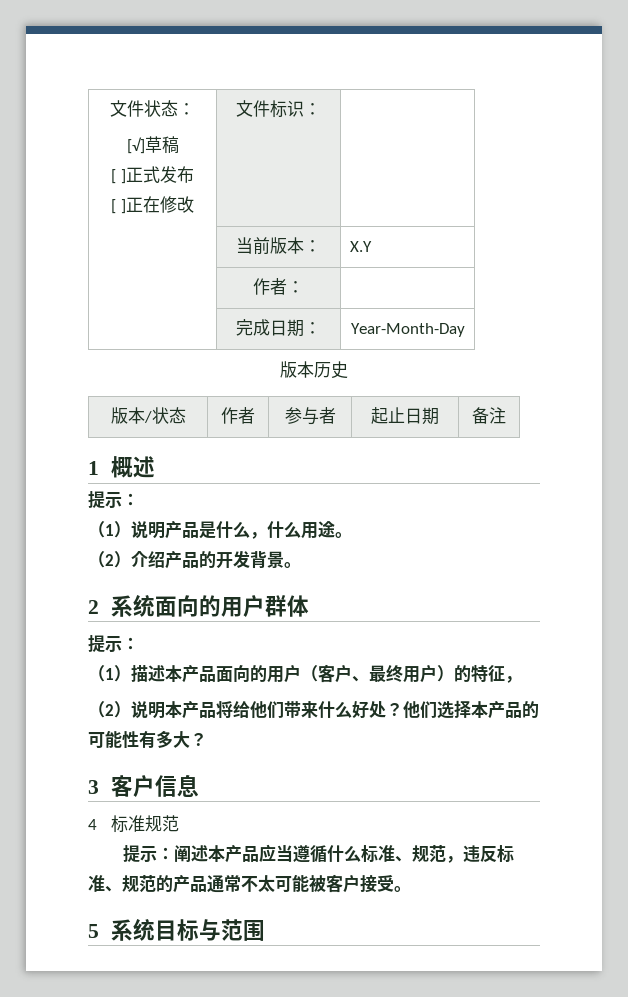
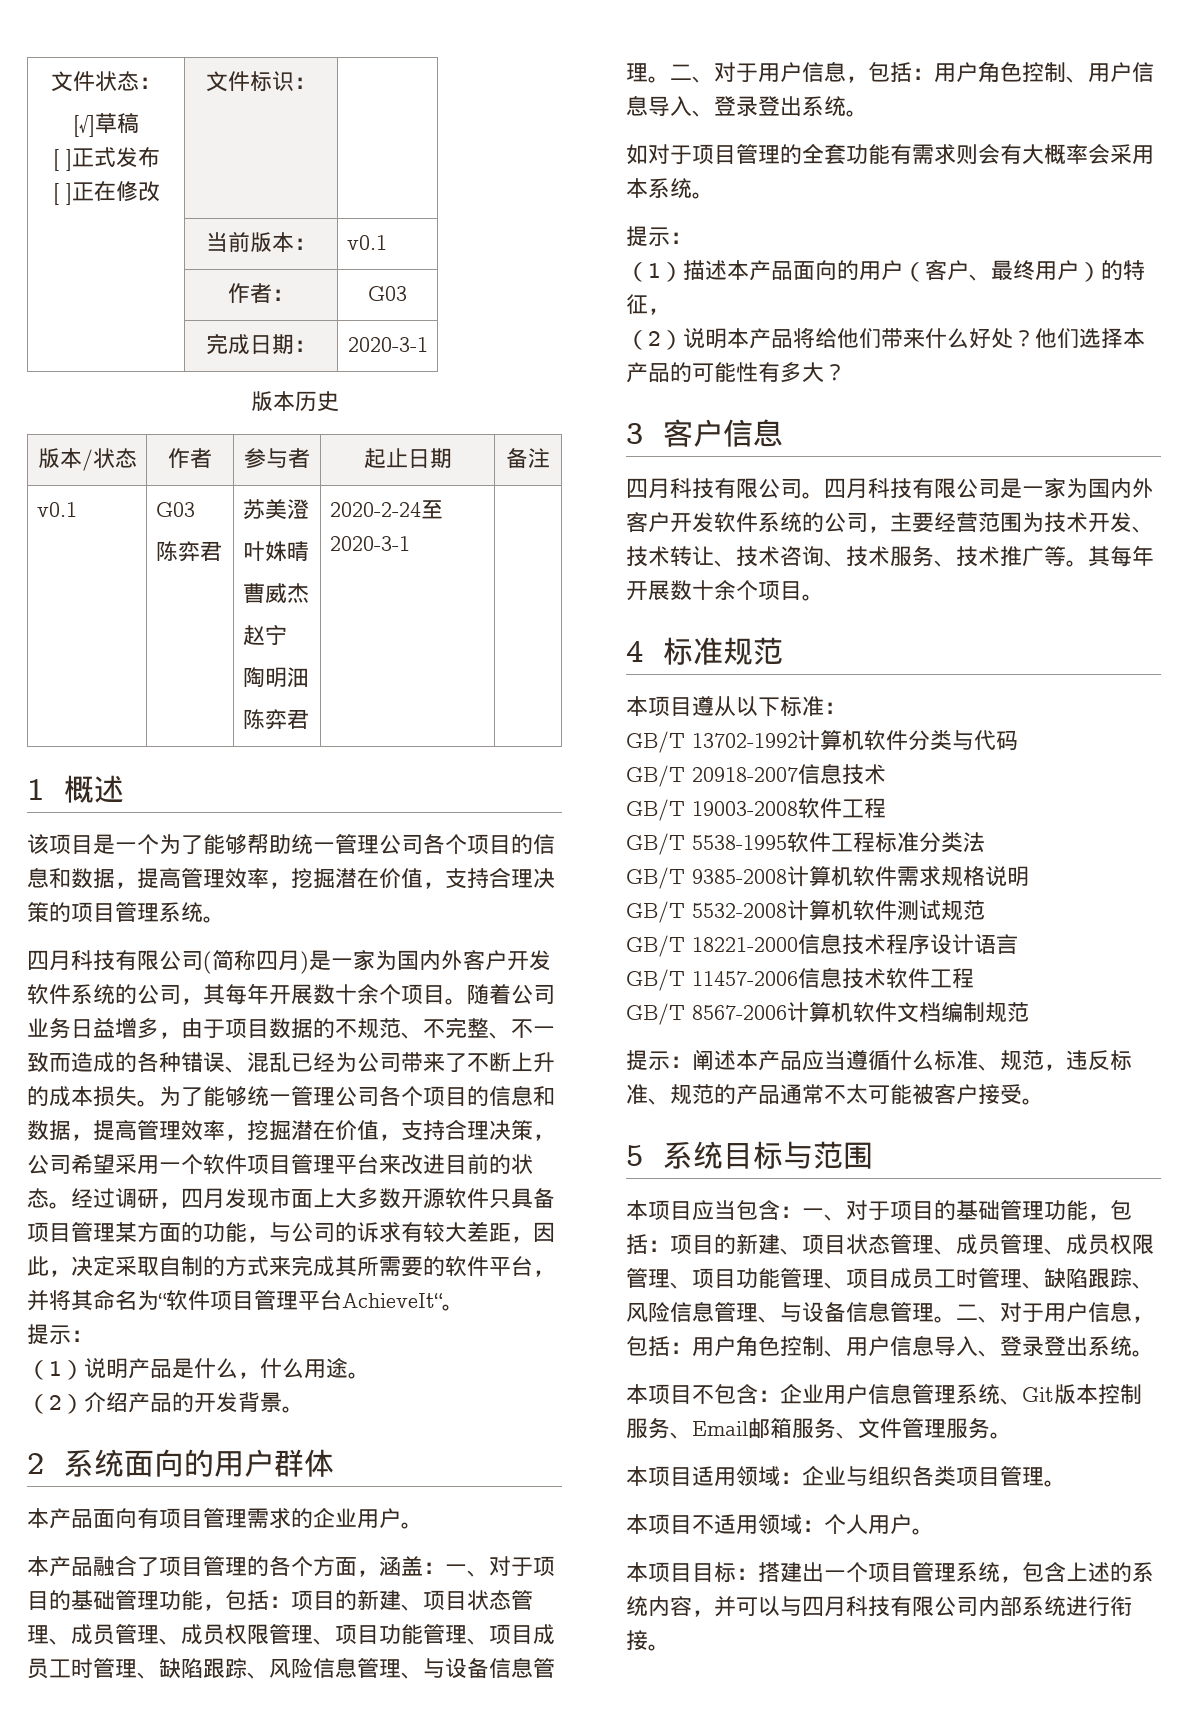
- | 当前版本： | X.Y
+ | 当前版本： | v0.1
- | 作者： |
+ | 作者： | G03
- | 完成日期： | Year-Month-Day
+ | 完成日期： | 2020-3-1
+ v0.1 | G03
+ 陈弈君 | 苏美澄
+ 叶姝晴
+ 曹威杰
+ 赵宁
+ 陶明沺
+ 陈弈君 | 2020-2-24至2020-3-1 |
  1概述
+ 该项目是一个为了能够帮助统一管理公司各个项目的信息和数据，提高管理效率，挖掘潜在价值，支持合理决策的项目管理系统。
+ 四月科技有限公司(简称四月)是一家为国内外客户开发软件系统的公司，其每年开展数十余个项目。随着公司业务日益增多，由于项目数据的不规范、不完整、不一致而造成的各种错误、混乱已经为公司带来了不断上升的成本损失。为了能够统一管理公司各个项目的信息和数据，提高管理效率，挖掘潜在价值，支持合理决策，公司希望采用一个软件项目管理平台来改进目前的状态。经过调研，四月发现市面上大多数开源软件只具备项目管理某方面的功能，与公司的诉求有较大差距，因此，决定采取自制的方式来完成其所需要的软件平台，并将其命名为“软件项目管理平台AchieveIt“。
+ 本产品面向有项目管理需求的企业用户。
+ 本产品融合了项目管理的各个方面，涵盖：一、对于项目的基础管理功能，包括：项目的新建、项目状态管理、成员管理、成员权限管理、项目功能管理、项目成员工时管理、缺陷跟踪、风险信息管理、与设备信息管理。二、对于用户信息，包括：用户角色控制、用户信息导入、登录登出系统。
+ 如对于项目管理的全套功能有需求则会有大概率会采用本系统。
+ 四月科技有限公司。四月科技有限公司是一家为国内外客户开发软件系统的公司，主要经营范围为技术开发、技术转让、技术咨询、技术服务、技术推广等。其每年开展数十余个项目。
  4标准规范
+ 本项目遵从以下标准：
+ GB/T 13702-1992计算机软件分类与代码
+ GB/T 20918-2007信息技术
+ GB/T 19003-2008软件工程
+ GB/T 5538-1995软件工程标准分类法
+ GB/T 9385-2008计算机软件需求规格说明
+ GB/T 5532-2008计算机软件测试规范
+ GB/T 18221-2000信息技术程序设计语言
+ GB/T 11457-2006信息技术软件工程
+ GB/T 8567-2006计算机软件文档编制规范
+ 本项目应当包含：一、对于项目的基础管理功能，包括：项目的新建、项目状态管理、成员管理、成员权限管理、项目功能管理、项目成员工时管理、缺陷跟踪、风险信息管理、与设备信息管理。二、对于用户信息，包括：用户角色控制、用户信息导入、登录登出系统。
+ 本项目不包含：企业用户信息管理系统、Git版本控制服务、Email邮箱服务、文件管理服务。
+ 本项目适用领域：企业与组织各类项目管理。
+ 本项目不适用领域：个人用户。
+ 本项目目标：搭建出一个项目管理系统，包含上述的系统内容，并可以与四月科技有限公司内部系统进行衔接。

